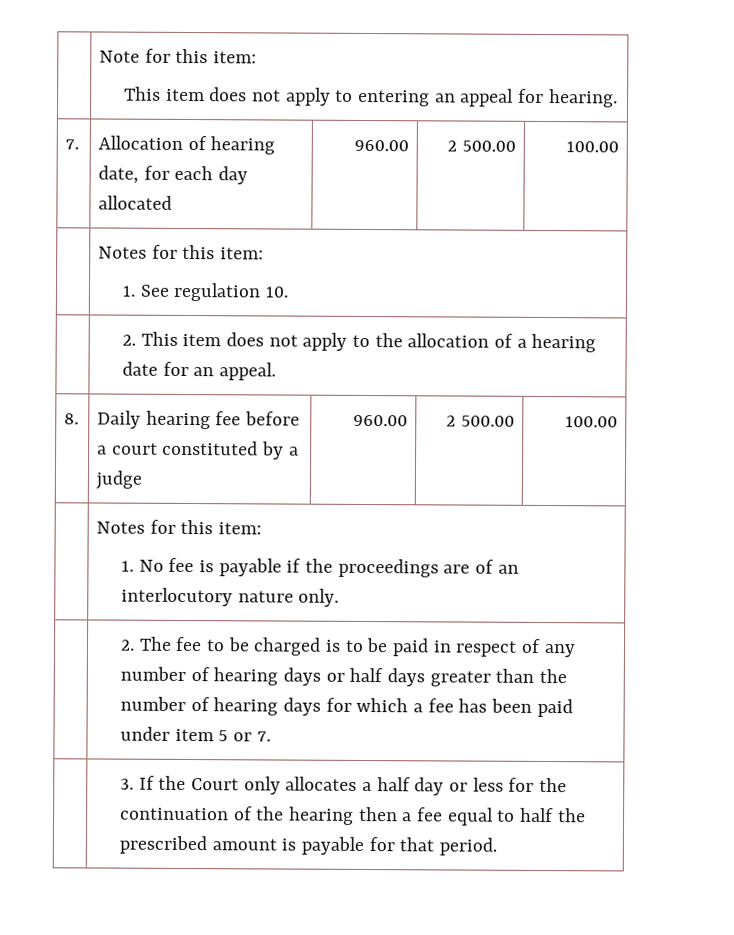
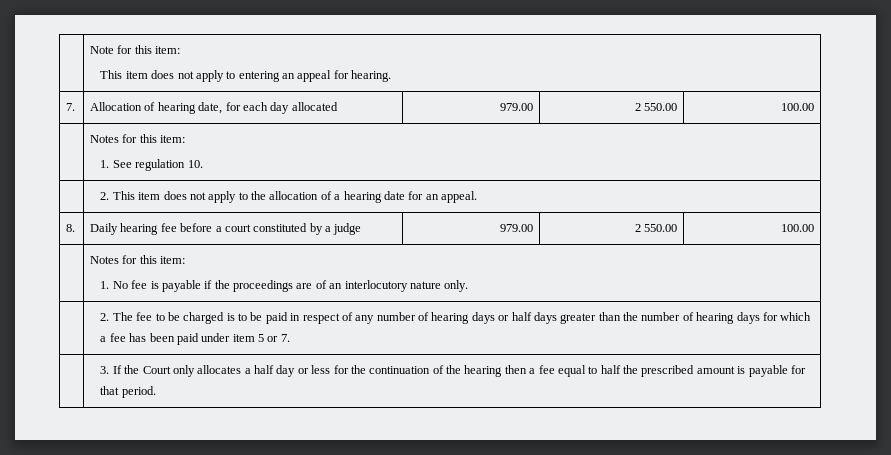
- 7. | Allocation of hearing date, for each day allocated | 960.00 | 2 500.00 | 100.00
+ 7. | Allocation of hearing date, for each day allocated | 979.00 | 2 550.00 | 100.00
- 8. | Daily hearing fee before a court constituted by a judge | 960.00 | 2 500.00 | 100.00
+ 8. | Daily hearing fee before a court constituted by a judge | 979.00 | 2 550.00 | 100.00

